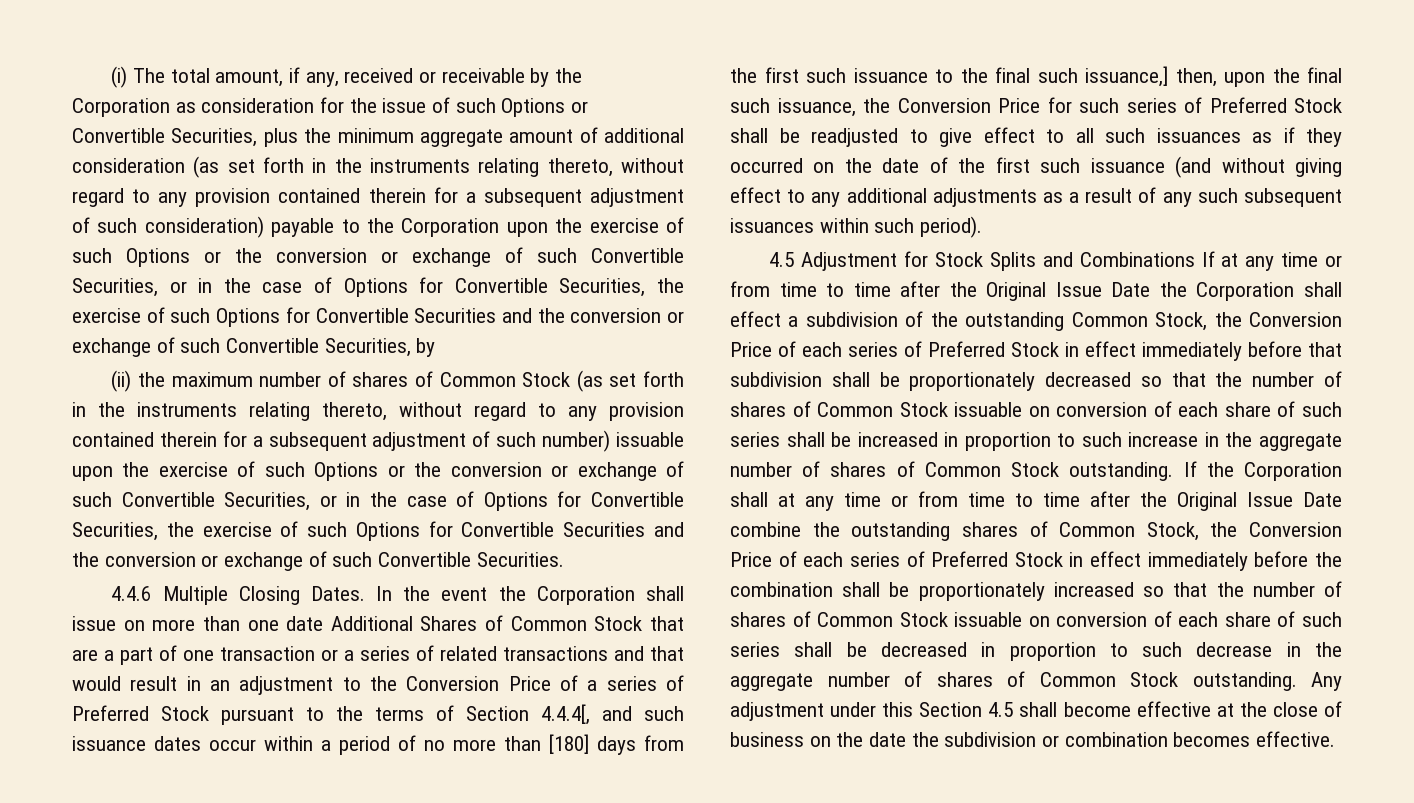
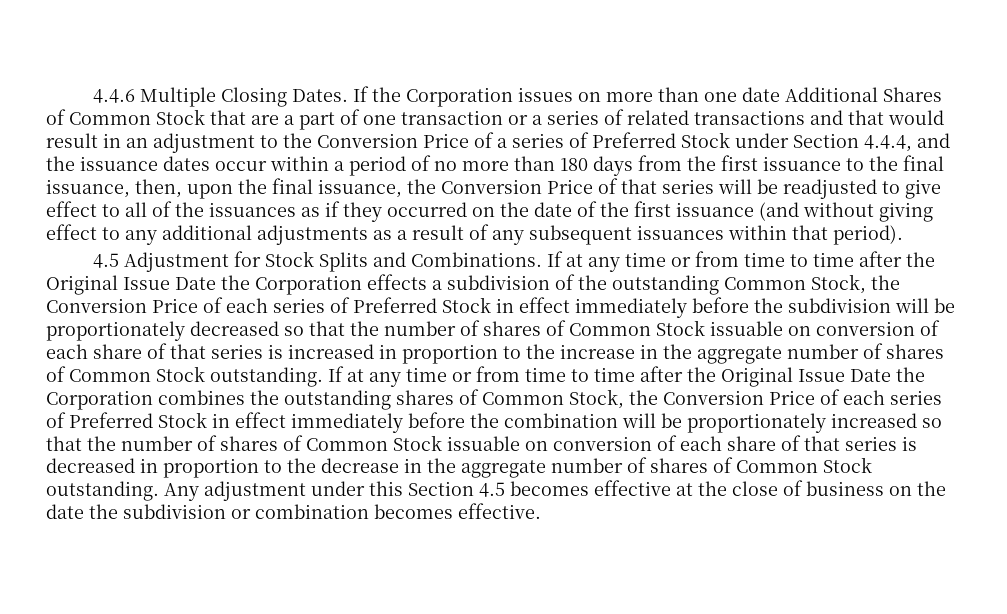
- (i) The total amount, if any, received or receivable by the Corporation as consideration for the issue of such Options or Convertible Securities, plus the minimum aggregate amount of additional consideration (as set forth in the instruments relating thereto, without regard to any provision contained therein for a subsequent adjustment of such consideration) payable to the Corporation upon the exercise of such Options or the conversion or exchange of such Convertible Securities, or in the case of Options for Convertible Securities, the exercise of such Options for Convertible Securities and the conversion or exchange of such Convertible Securities, by
- (ii) the maximum number of shares of Common Stock (as set forth in the instruments relating thereto, without regard to any provision contained therein for a subsequent adjustment of such number) issuable upon the exercise of such Options or the conversion or exchange of such Convertible Securities, or in the case of Options for Convertible Securities, the exercise of such Options for Convertible Securities and the conversion or exchange of such Convertible Securities.
- 4.4.6 Multiple Closing Dates. In the event the Corporation shall issue on more than one date Additional Shares of Common Stock that are a part of one transaction or a series of related transactions and that would result in an adjustment to the Conversion Price of a series of Preferred Stock pursuant to the terms of Section 4.4.4[, and such issuance dates occur within a period of no more than [180] days from the first such issuance to the final such issuance,] then, upon the final such issuance, the Conversion Price for such series of Preferred Stock shall be readjusted to give effect to all such issuances as if they occurred on the date of the first such issuance (and without giving effect to any additional adjustments as a result of any such subsequent issuances within such period).
+ 4.4.6 Multiple Closing Dates. If the Corporation issues on more than one date Additional Shares of Common Stock that are a part of one transaction or a series of related transactions and that would result in an adjustment to the Conversion Price of a series of Preferred Stock under Section 4.4.4, and the issuance dates occur within a period of no more than 180 days from the first issuance to the final issuance, then, upon the final issuance, the Conversion Price of that series will be readjusted to give effect to all of the issuances as if they occurred on the date of the first issuance (and without giving effect to any additional adjustments as a result of any subsequent issuances within that period).
- 4.5 Adjustment for Stock Splits and Combinations If at any time or from time to time after the Original Issue Date the Corporation shall effect a subdivision of the outstanding Common Stock, the Conversion Price of each series of Preferred Stock in effect immediately before that subdivision shall be proportionately decreased so that the number of shares of Common Stock issuable on conversion of each share of such series shall be increased in proportion to such increase in the aggregate number of shares of Common Stock outstanding.
+ 4.5 Adjustment for Stock Splits and Combinations. If at any time or from time to time after the Original Issue Date the Corporation effects a subdivision of the outstanding Common Stock, the Conversion Price of each series of Preferred Stock in effect immediately before the subdivision will be proportionately decreased so that the number of shares of Common Stock issuable on conversion of each share of that series is increased in proportion to the increase in the aggregate number of shares of Common Stock outstanding.
- If the Corporation shall at any time or from time to time after the Original Issue Date combine the outstanding shares of Common Stock, the Conversion Price of each series of Preferred Stock in effect immediately before the combination shall be proportionately increased so that the number of shares of Common Stock issuable on conversion of each share of such series shall be decreased in proportion to such decrease in the aggregate number of shares of Common Stock outstanding.
+ If at any time or from time to time after the Original Issue Date the Corporation combines the outstanding shares of Common Stock, the Conversion Price of each series of Preferred Stock in effect immediately before the combination will be proportionately increased so that the number of shares of Common Stock issuable on conversion of each share of that series is decreased in proportion to the decrease in the aggregate number of shares of Common Stock outstanding.
- Any adjustment under this Section 4.5 shall become effective at the close of business on the date the subdivision or combination becomes effective.
+ Any adjustment under this Section 4.5 becomes effective at the close of business on the date the subdivision or combination becomes effective.

